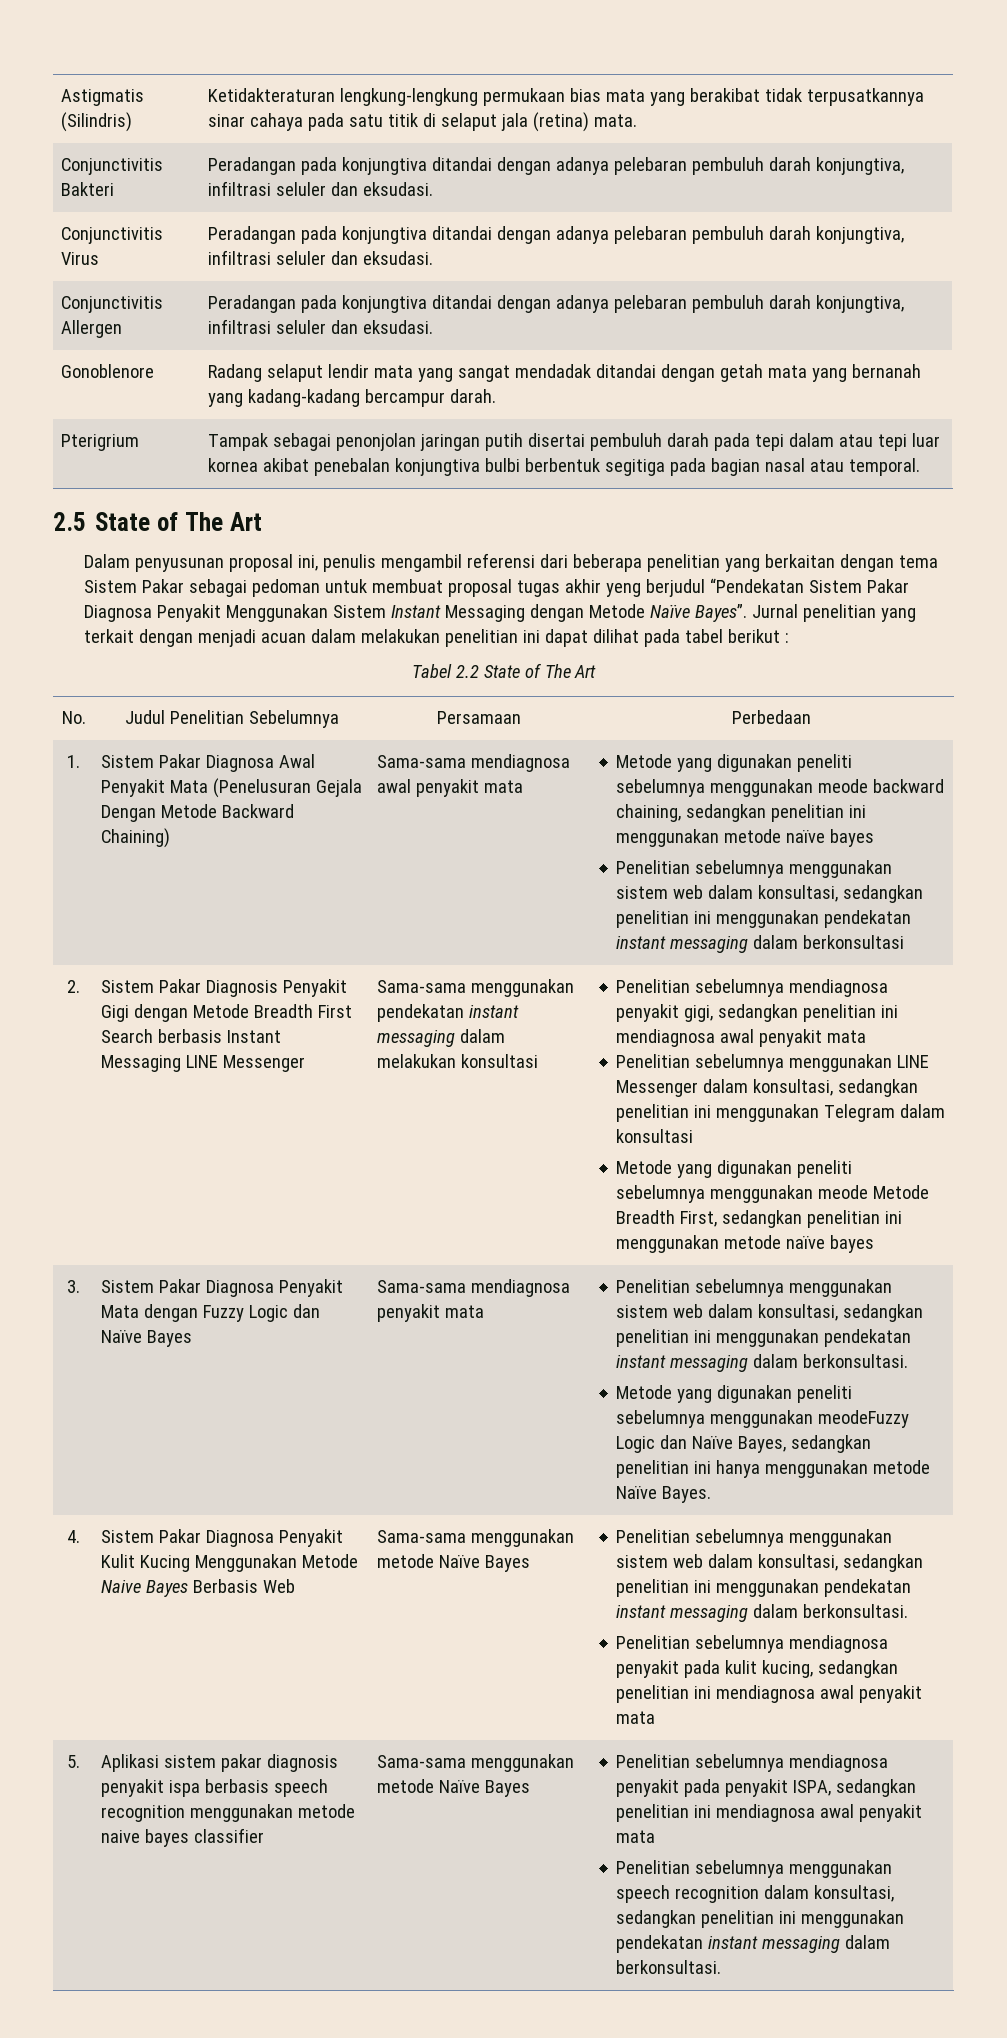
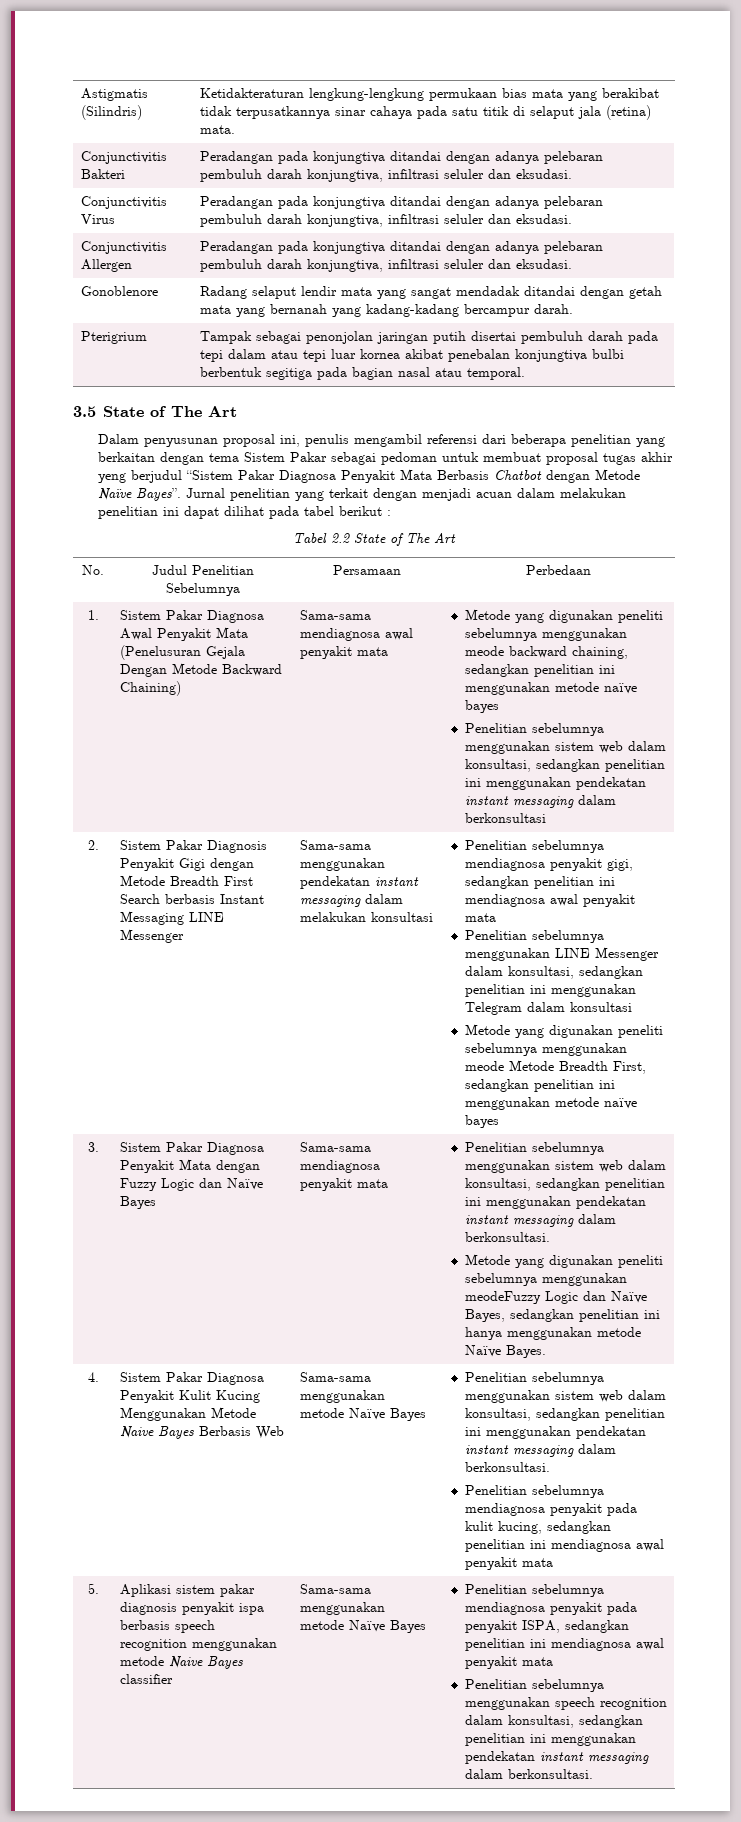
- 2.5 State of The Art
+ 3.5 State of The Art
- Dalam penyusunan proposal ini, penulis mengambil referensi dari beberapa penelitian yang berkaitan dengan tema Sistem Pakar sebagai pedoman untuk membuat proposal tugas akhir yeng berjudul “Pendekatan Sistem Pakar Diagnosa Penyakit Menggunakan Sistem Instant Messaging dengan Metode Naïve Bayes”.
+ Dalam penyusunan proposal ini, penulis mengambil referensi dari beberapa penelitian yang berkaitan dengan tema Sistem Pakar sebagai pedoman untuk membuat proposal tugas akhir yeng berjudul “Sistem Pakar Diagnosa Penyakit Mata Berbasis Chatbot dengan Metode Naïve Bayes”.
- Aplikasi sistem pakar diagnosis penyakit ispa berbasis speech recognition menggunakan metode naive bayes classifier
+ Aplikasi sistem pakar diagnosis penyakit ispa berbasis speech recognition menggunakan metode Naive Bayes classifier

